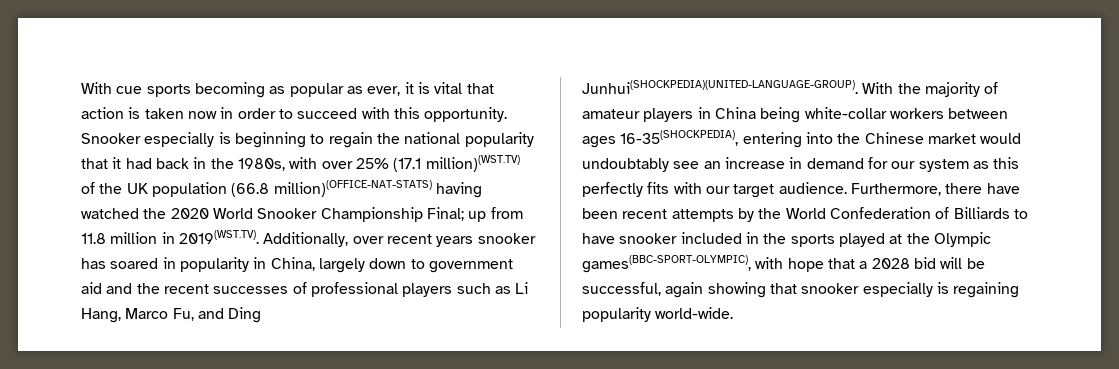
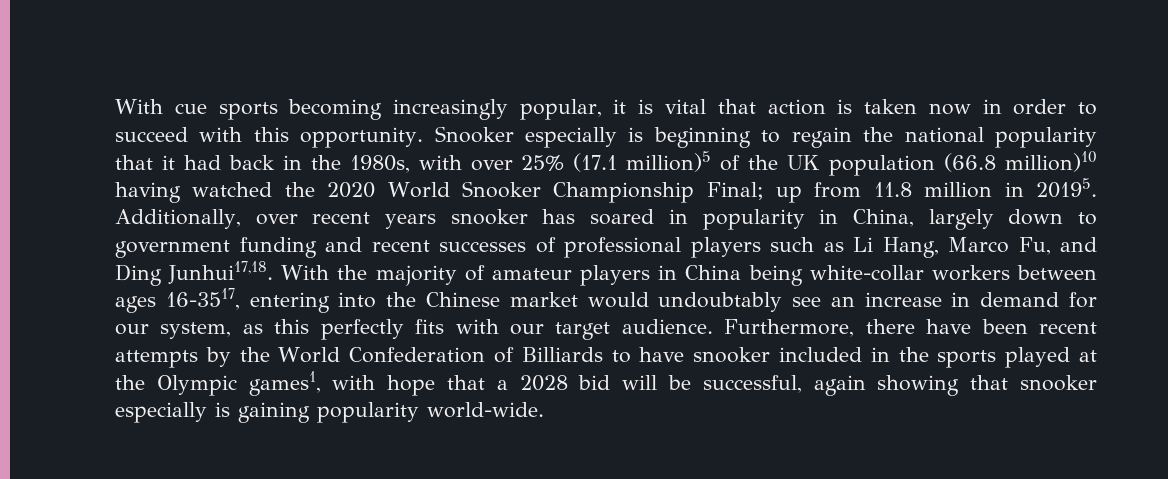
- With cue sports becoming as popular as ever, it is vital that action is taken now in order to succeed with this opportunity.
+ With cue sports becoming increasingly popular, it is vital that action is taken now in order to succeed with this opportunity.
- Snooker especially is beginning to regain the national popularity that it had back in the 1980s, with over 25% (17.1 million)(WST.TV) of the UK population (66.8 million)(OFFICE-NAT-STATS) having watched the 2020 World Snooker Championship Final;
+ Snooker especially is beginning to regain the national popularity that it had back in the 1980s, with over 25% (17.1 million)5 of the UK population (66.8 million)10 having watched the 2020 World Snooker Championship Final;
- up from 11.8 million in 2019(WST.TV). Additionally, over recent years snooker has soared in popularity in China, largely down to government aid and the recent successes of professional players such as Li Hang, Marco Fu, and Ding Junhui(SHOCKPEDIA)(UNITED-LANGUAGE-GROUP).
+ up from 11.8 million in 20195. Additionally, over recent years snooker has soared in popularity in China, largely down to government funding and recent successes of professional players such as Li Hang, Marco Fu, and Ding Junhui17,18.
- With the majority of amateur players in China being white-collar workers between ages 16-35(SHOCKPEDIA), entering into the Chinese market would undoubtably see an increase in demand for our system as this perfectly fits with our target audience.
+ With the majority of amateur players in China being white-collar workers between ages 16-3517, entering into the Chinese market would undoubtably see an increase in demand for our system, as this perfectly fits with our target audience.
- Furthermore, there have been recent attempts by the World Confederation of Billiards to have snooker included in the sports played at the Olympic games(BBC-SPORT-OLYMPIC), with hope that a 2028 bid will be successful, again showing that snooker especially is regaining popularity world-wide.
+ Furthermore, there have been recent attempts by the World Confederation of Billiards to have snooker included in the sports played at the Olympic games1, with hope that a 2028 bid will be successful, again showing that snooker especially is gaining popularity world-wide.

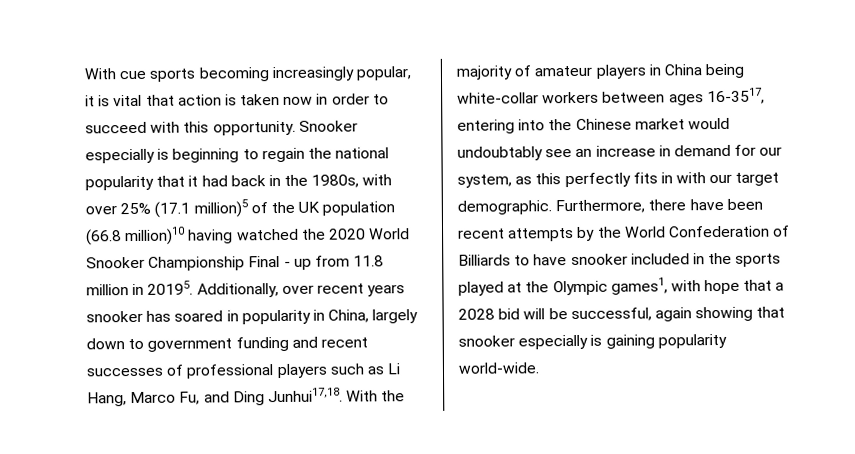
- Snooker especially is beginning to regain the national popularity that it had back in the 1980s, with over 25% (17.1 million)5 of the UK population (66.8 million)10 having watched the 2020 World Snooker Championship Final; up from 11.8 million in 20195.
+ Snooker especially is beginning to regain the national popularity that it had back in the 1980s, with over 25% (17.1 million)5 of the UK population (66.8 million)10 having watched the 2020 World Snooker Championship Final - up from 11.8 million in 20195.
- With the majority of amateur players in China being white-collar workers between ages 16-3517, entering into the Chinese market would undoubtably see an increase in demand for our system, as this perfectly fits with our target audience.
+ With the majority of amateur players in China being white-collar workers between ages 16-3517, entering into the Chinese market would undoubtably see an increase in demand for our system, as this perfectly fits in with our target demographic.

